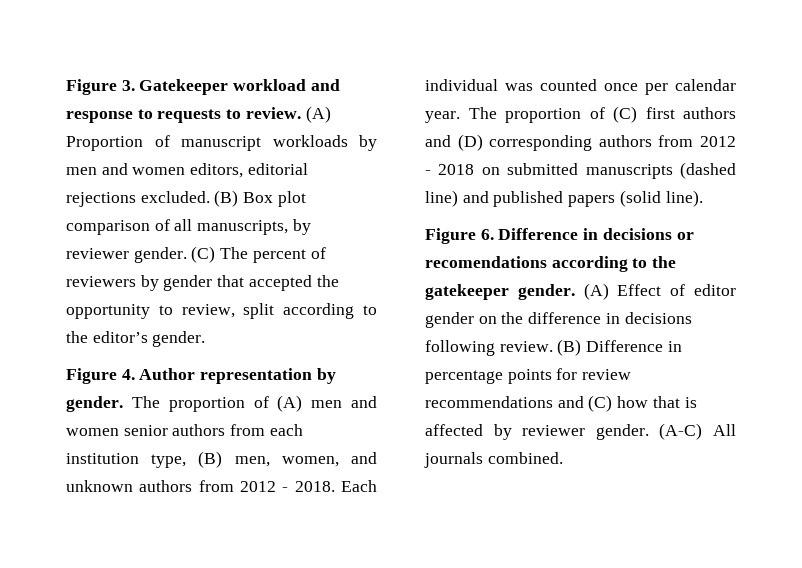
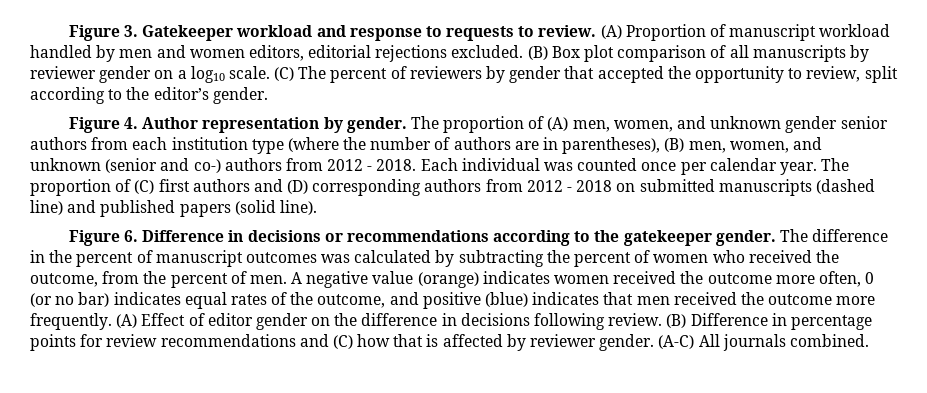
- (A) Proportion of manuscript workloads by men and women editors, editorial rejections excluded.
+ (A) Proportion of manuscript workload handled by men and women editors, editorial rejections excluded.
- (B) Box plot comparison of all manuscripts, by reviewer gender.
+ (B) Box plot comparison of all manuscripts by reviewer gender on a log10 scale.
- The proportion of (A) men and women senior authors from each institution type, (B) men, women, and unknown authors from 2012 - 2018.
+ The proportion of (A) men, women, and unknown gender senior authors from each institution type (where the number of authors are in parentheses), (B) men, women, and unknown (senior and co-) authors from 2012 - 2018.
- Figure 6. Difference in decisions or recomendations according to the gatekeeper gender.
+ Figure 6. Difference in decisions or recommendations according to the gatekeeper gender.
+ The difference in the percent of manuscript outcomes was calculated by subtracting the percent of women who received the outcome, from the percent of men. A negative value (orange) indicates women received the outcome more often, 0 (or no bar) indicates equal rates of the outcome, and positive (blue) indicates that men received the outcome more frequently.

